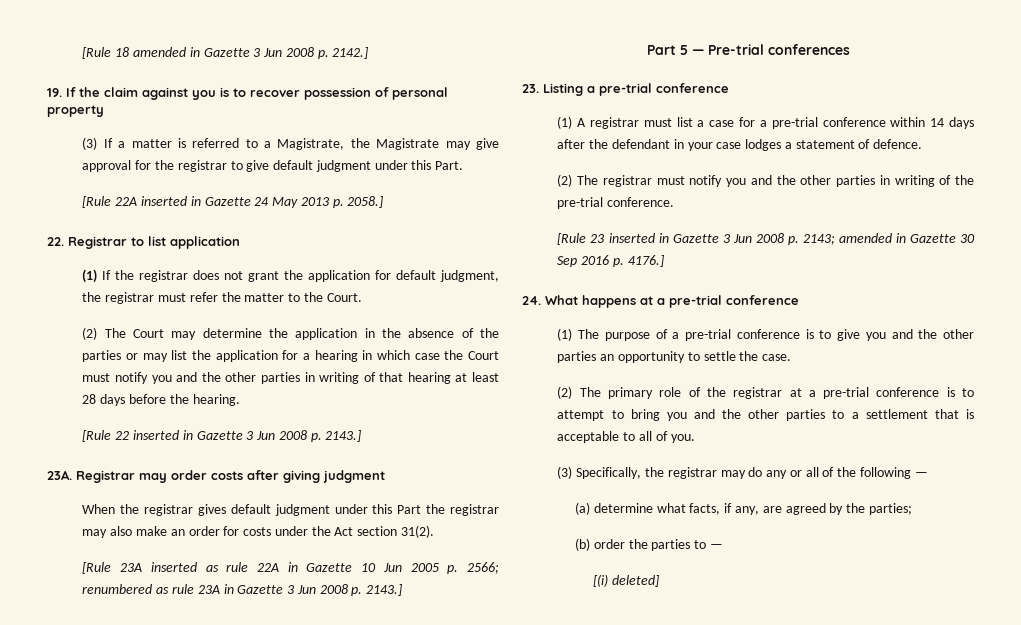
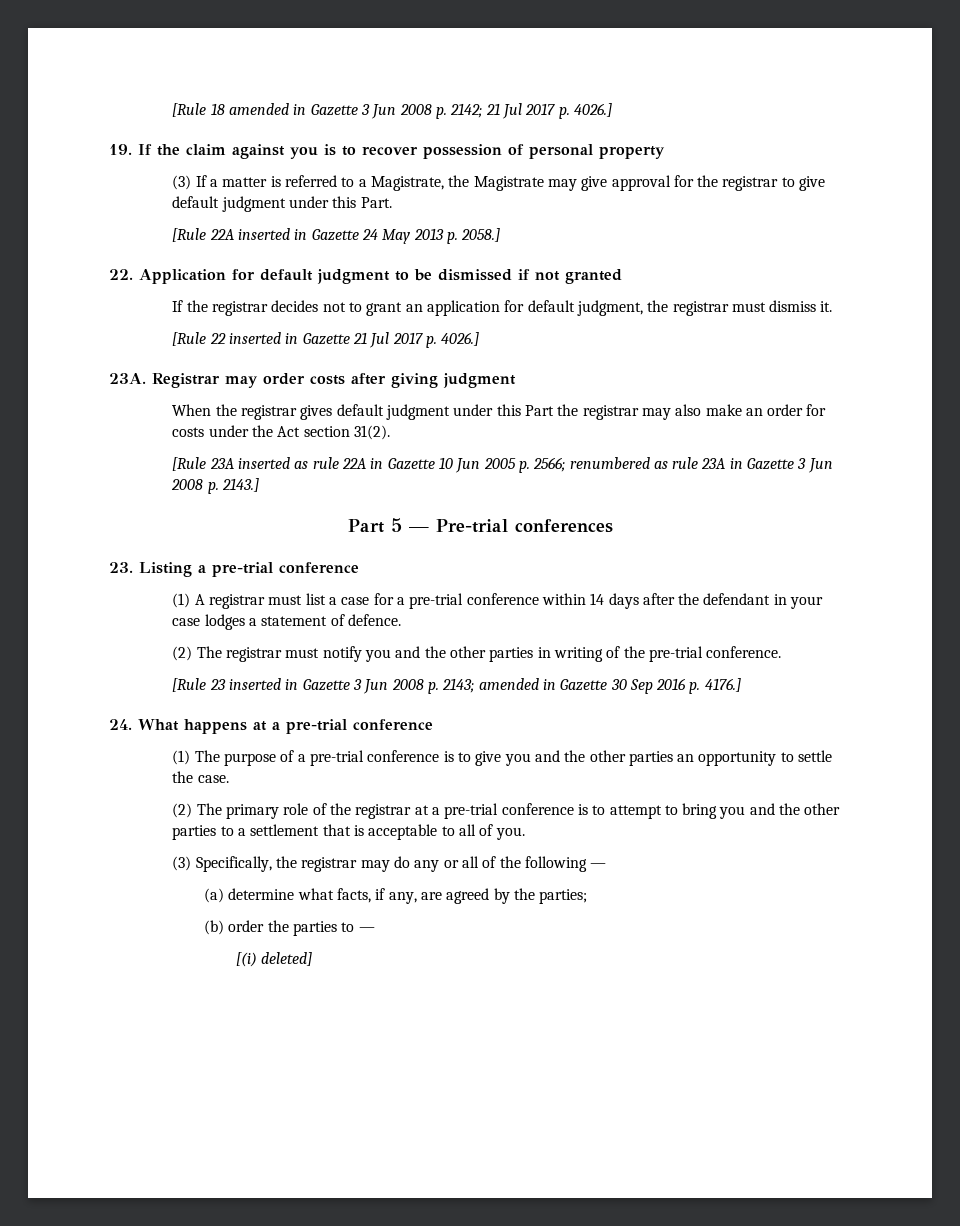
- [Rule 18 amended in Gazette 3 Jun 2008 p. 2142.]
+ [Rule 18 amended in Gazette 3 Jun 2008 p. 2142; 21 Jul 2017 p. 4026.]
- 22. Registrar to list application
- (1) If the registrar does not grant the application for default judgment, the registrar must refer the matter to the Court.
- (2) The Court may determine the application in the absence of the parties or may list the application for a hearing in which case the Court must notify you and the other parties in writing of that hearing at least 28 days before the hearing.
+ 22. Application for default judgment to be dismissed if not granted
+ If the registrar decides not to grant an application for default judgment, the registrar must dismiss it.
- [Rule 22 inserted in Gazette 3 Jun 2008 p. 2143.]
+ [Rule 22 inserted in Gazette 21 Jul 2017 p. 4026.]

